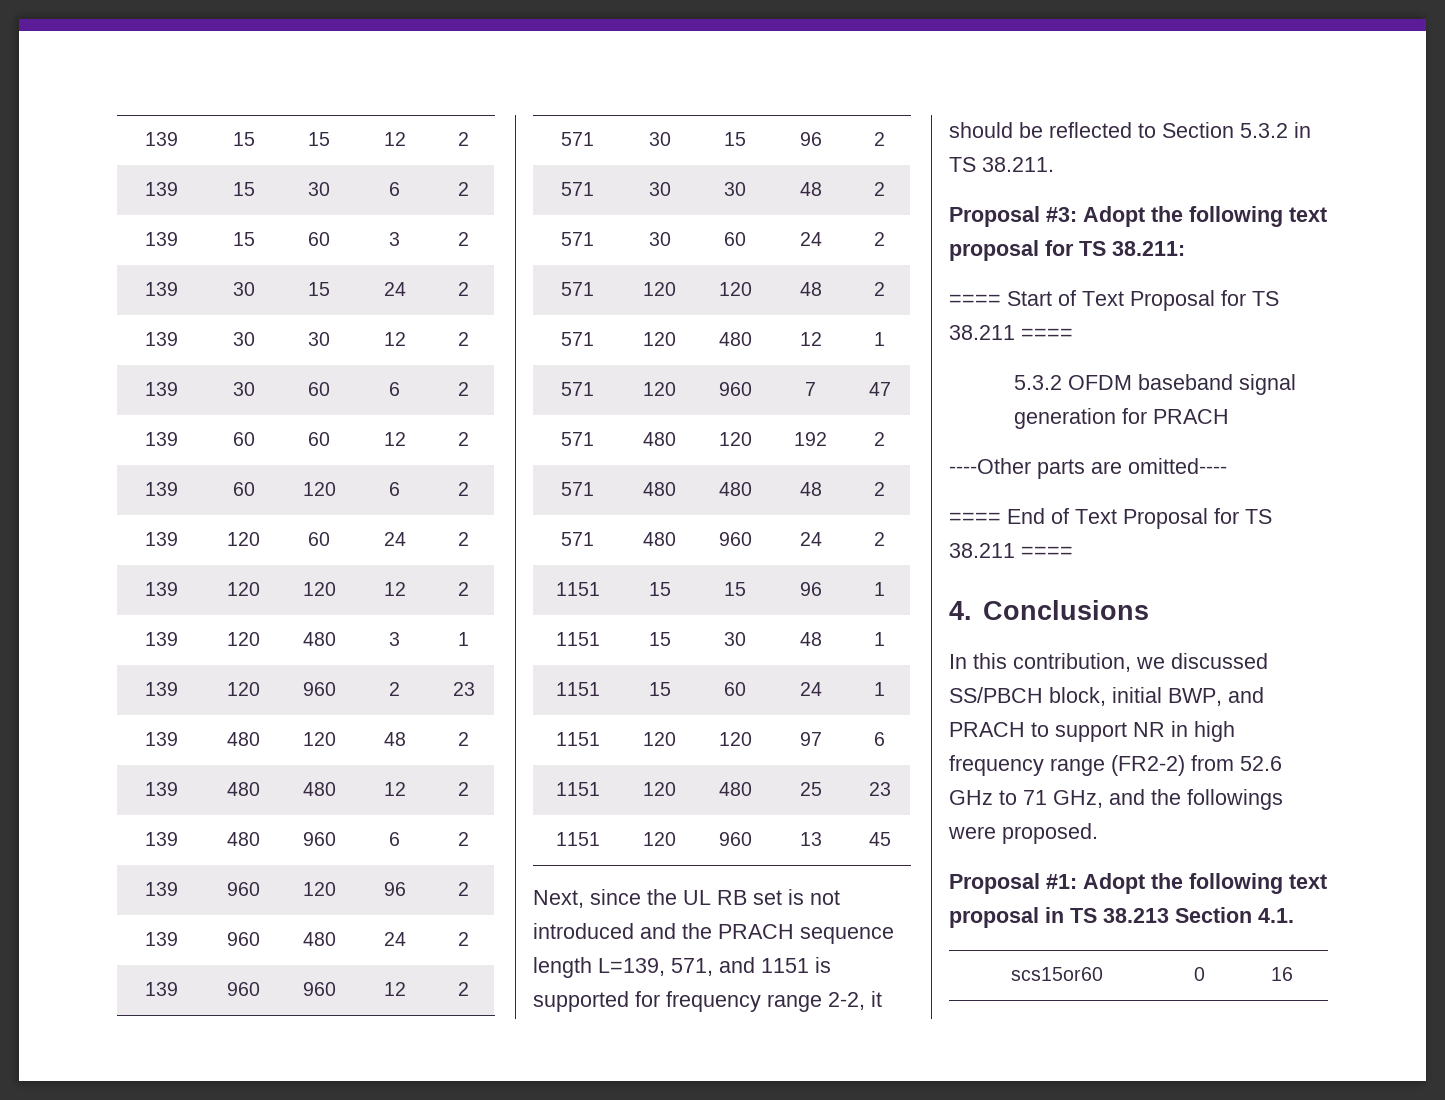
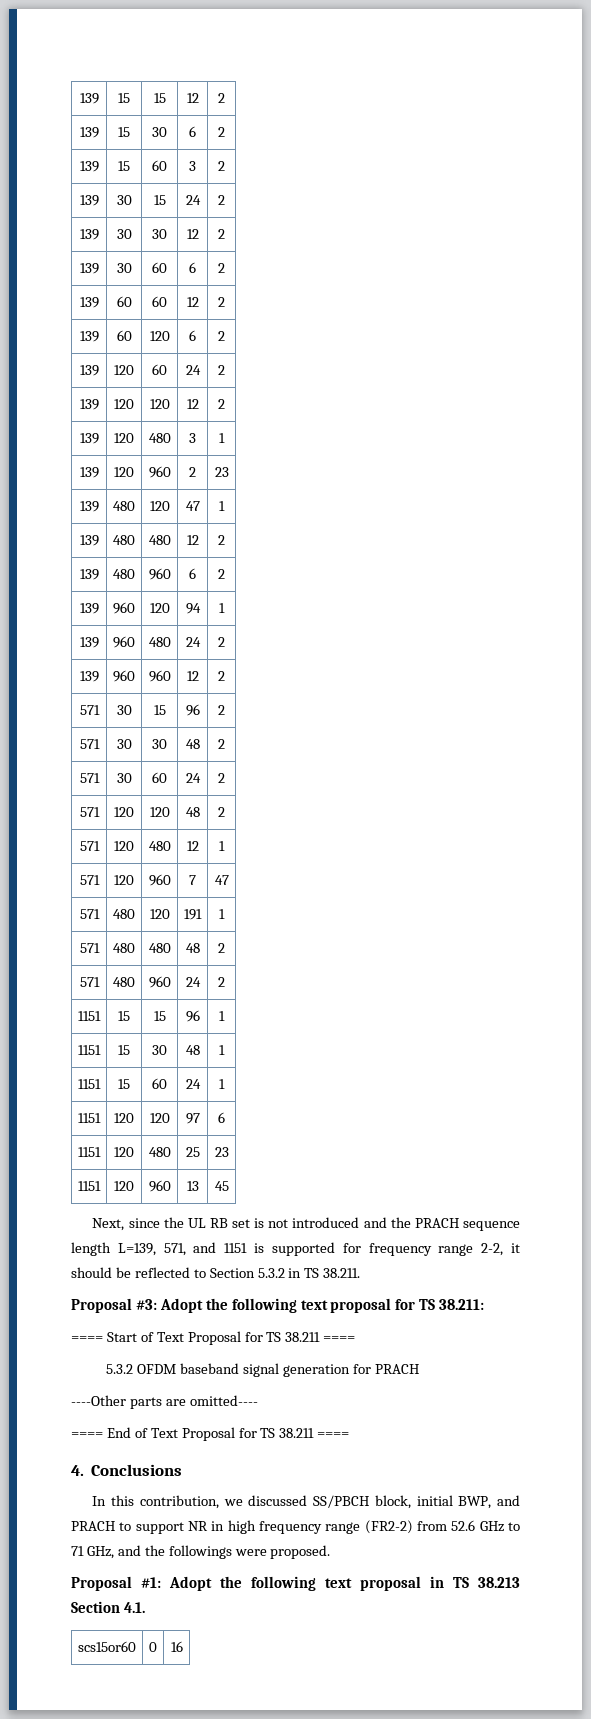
- 139 | 480 | 120 | 48 | 2
+ 139 | 480 | 120 | 47 | 1
- 139 | 960 | 120 | 96 | 2
+ 139 | 960 | 120 | 94 | 1
- 571 | 480 | 120 | 192 | 2
+ 571 | 480 | 120 | 191 | 1

